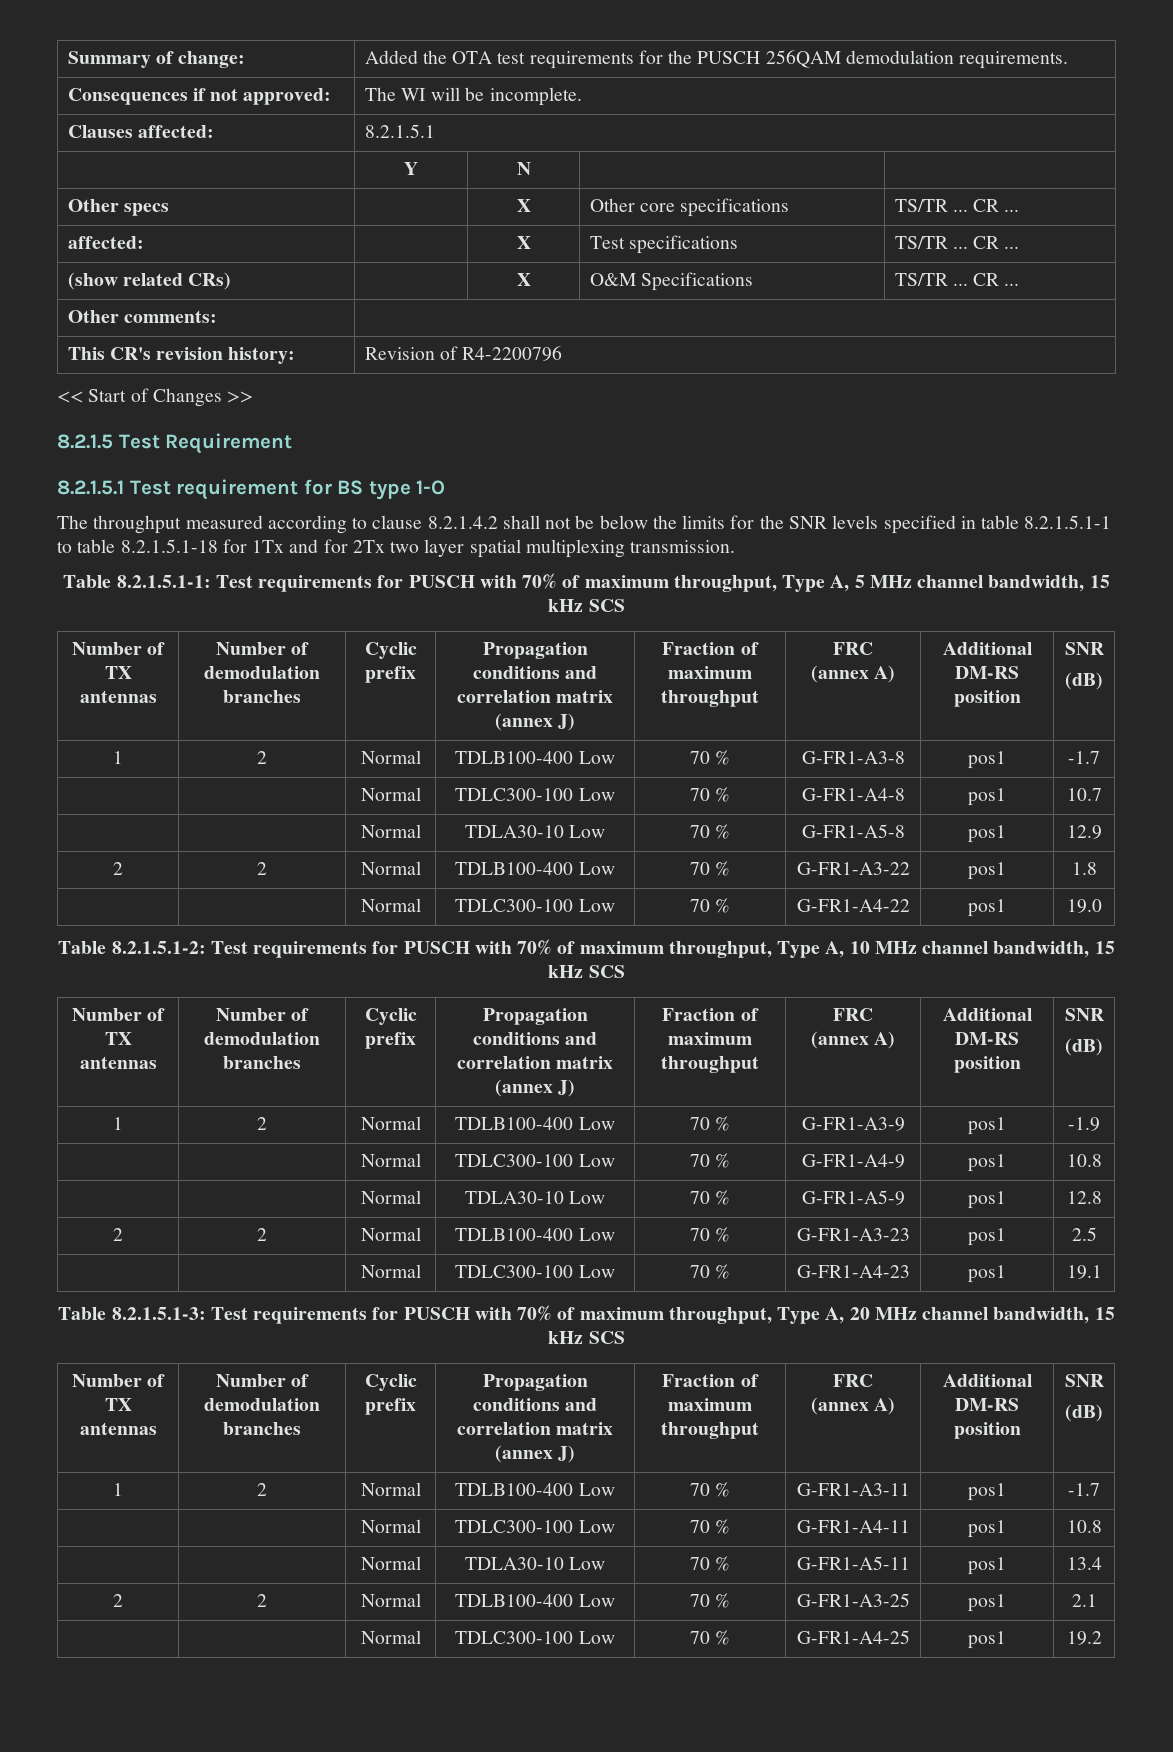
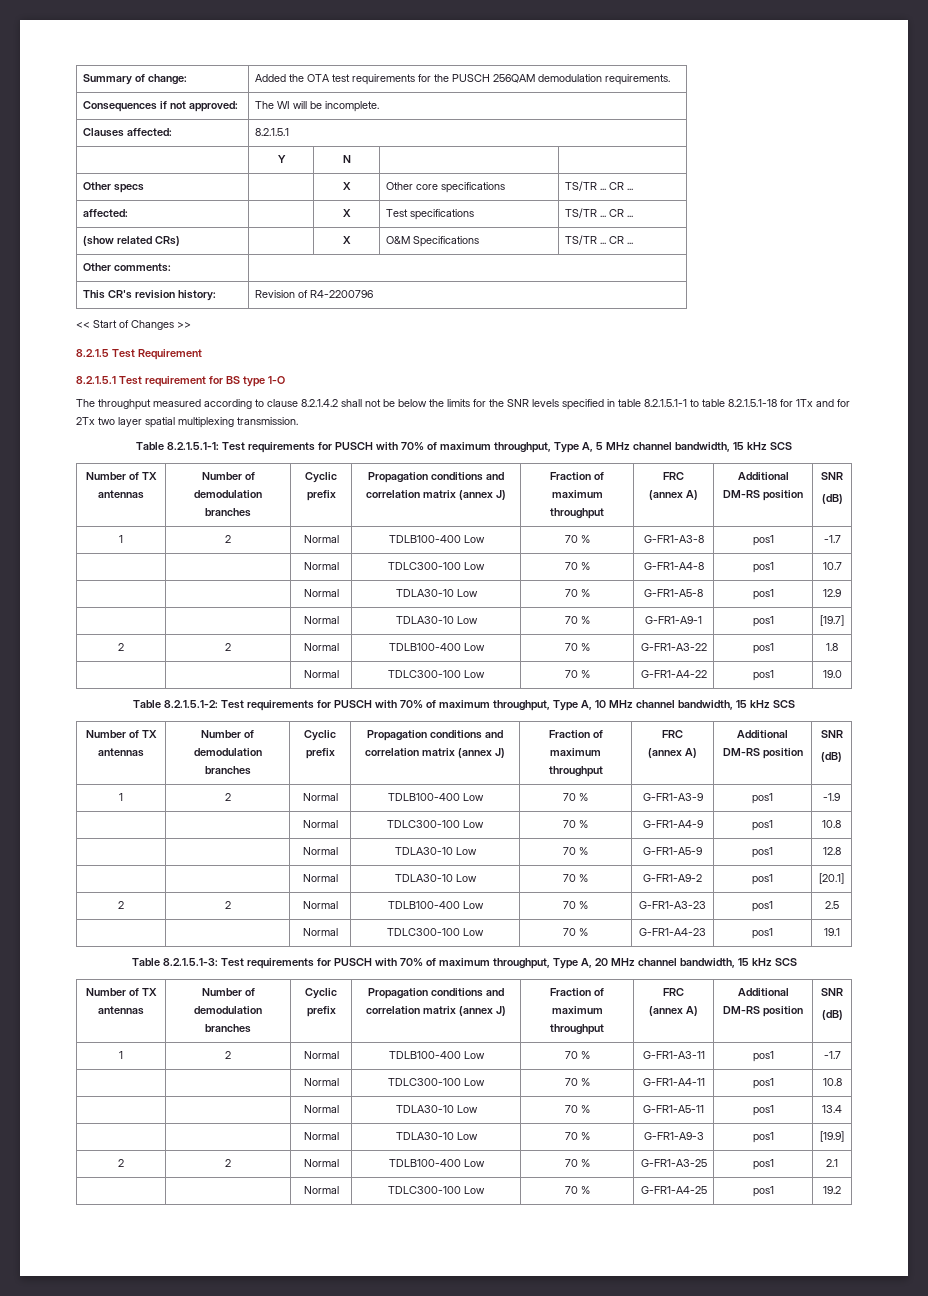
+ | | Normal | TDLA30-10 Low | 70 % | G-FR1-A9-1 | pos1 | [19.7]
+ | | Normal | TDLA30-10 Low | 70 % | G-FR1-A9-2 | pos1 | [20.1]
+ | | Normal | TDLA30-10 Low | 70 % | G-FR1-A9-3 | pos1 | [19.9]

